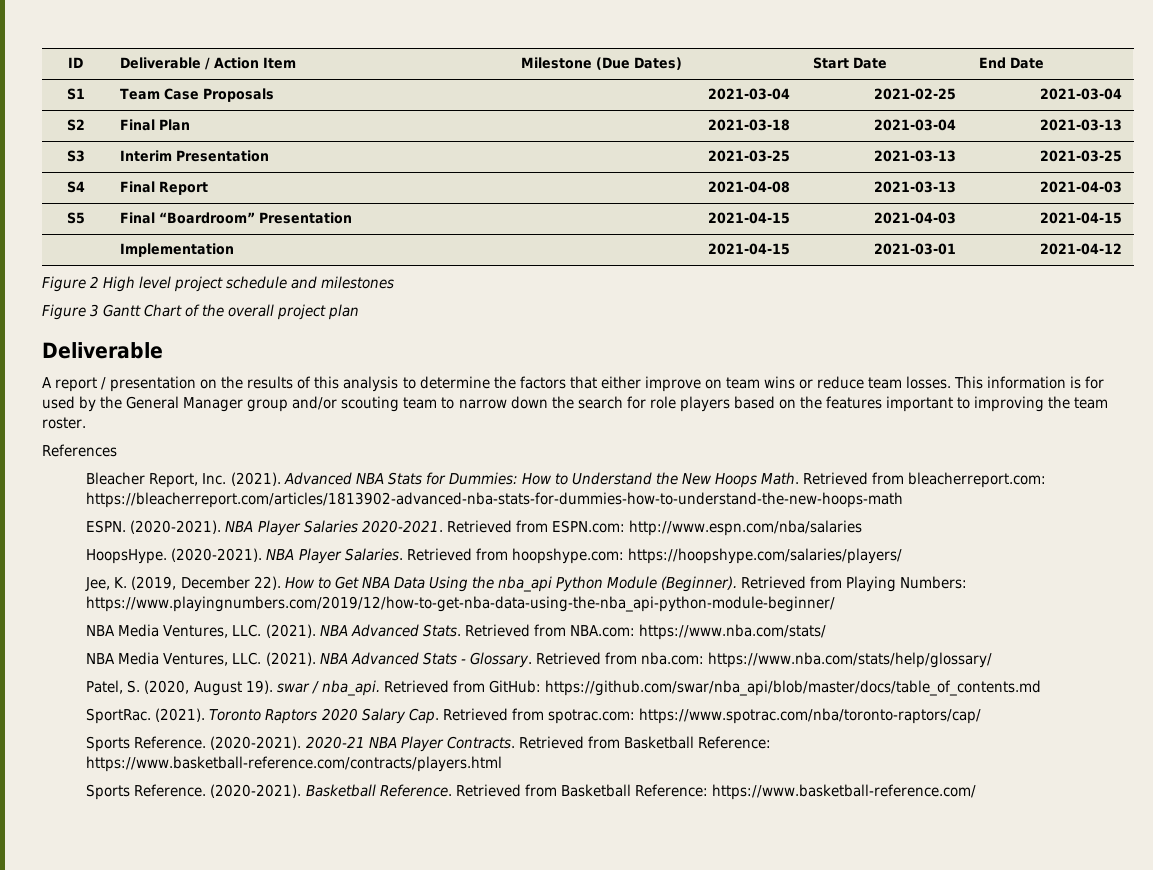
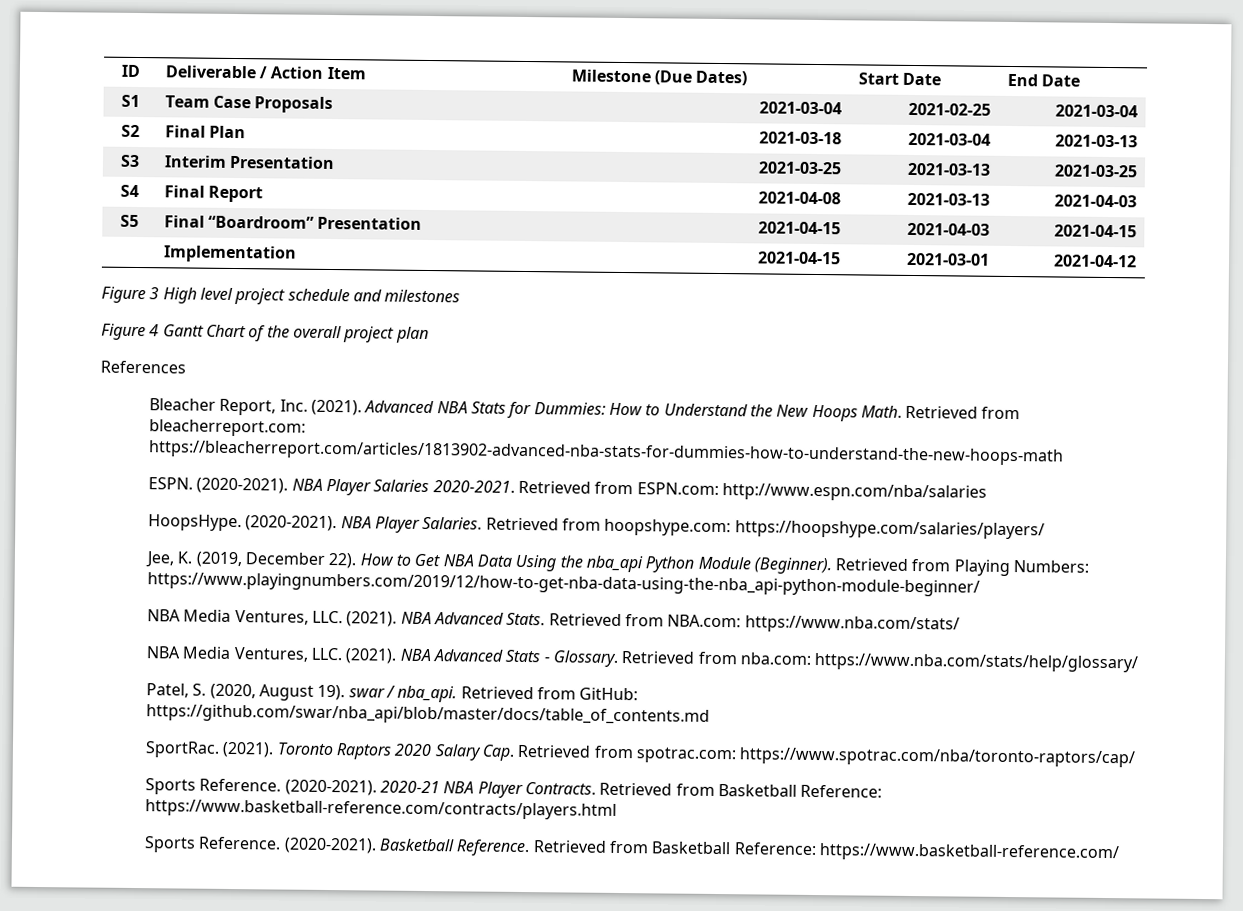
- Figure 2 High level project schedule and milestones
+ Figure 3 High level project schedule and milestones
- Figure 3 Gantt Chart of the overall project plan
- Deliverable
- A report / presentation on the results of this analysis to determine the factors that either improve on team wins or reduce team losses. This information is for used by the General Manager group and/or scouting team to narrow down the search for role players based on the features important to improving the team roster.
+ Figure 4 Gantt Chart of the overall project plan

